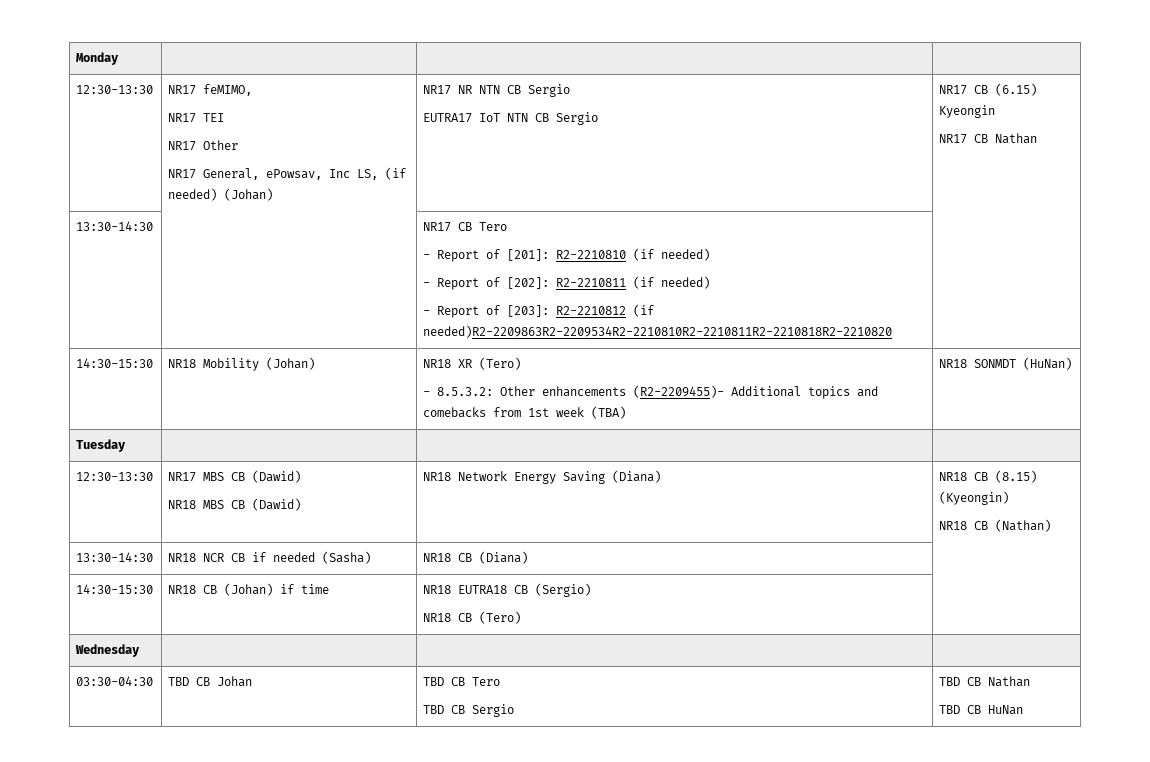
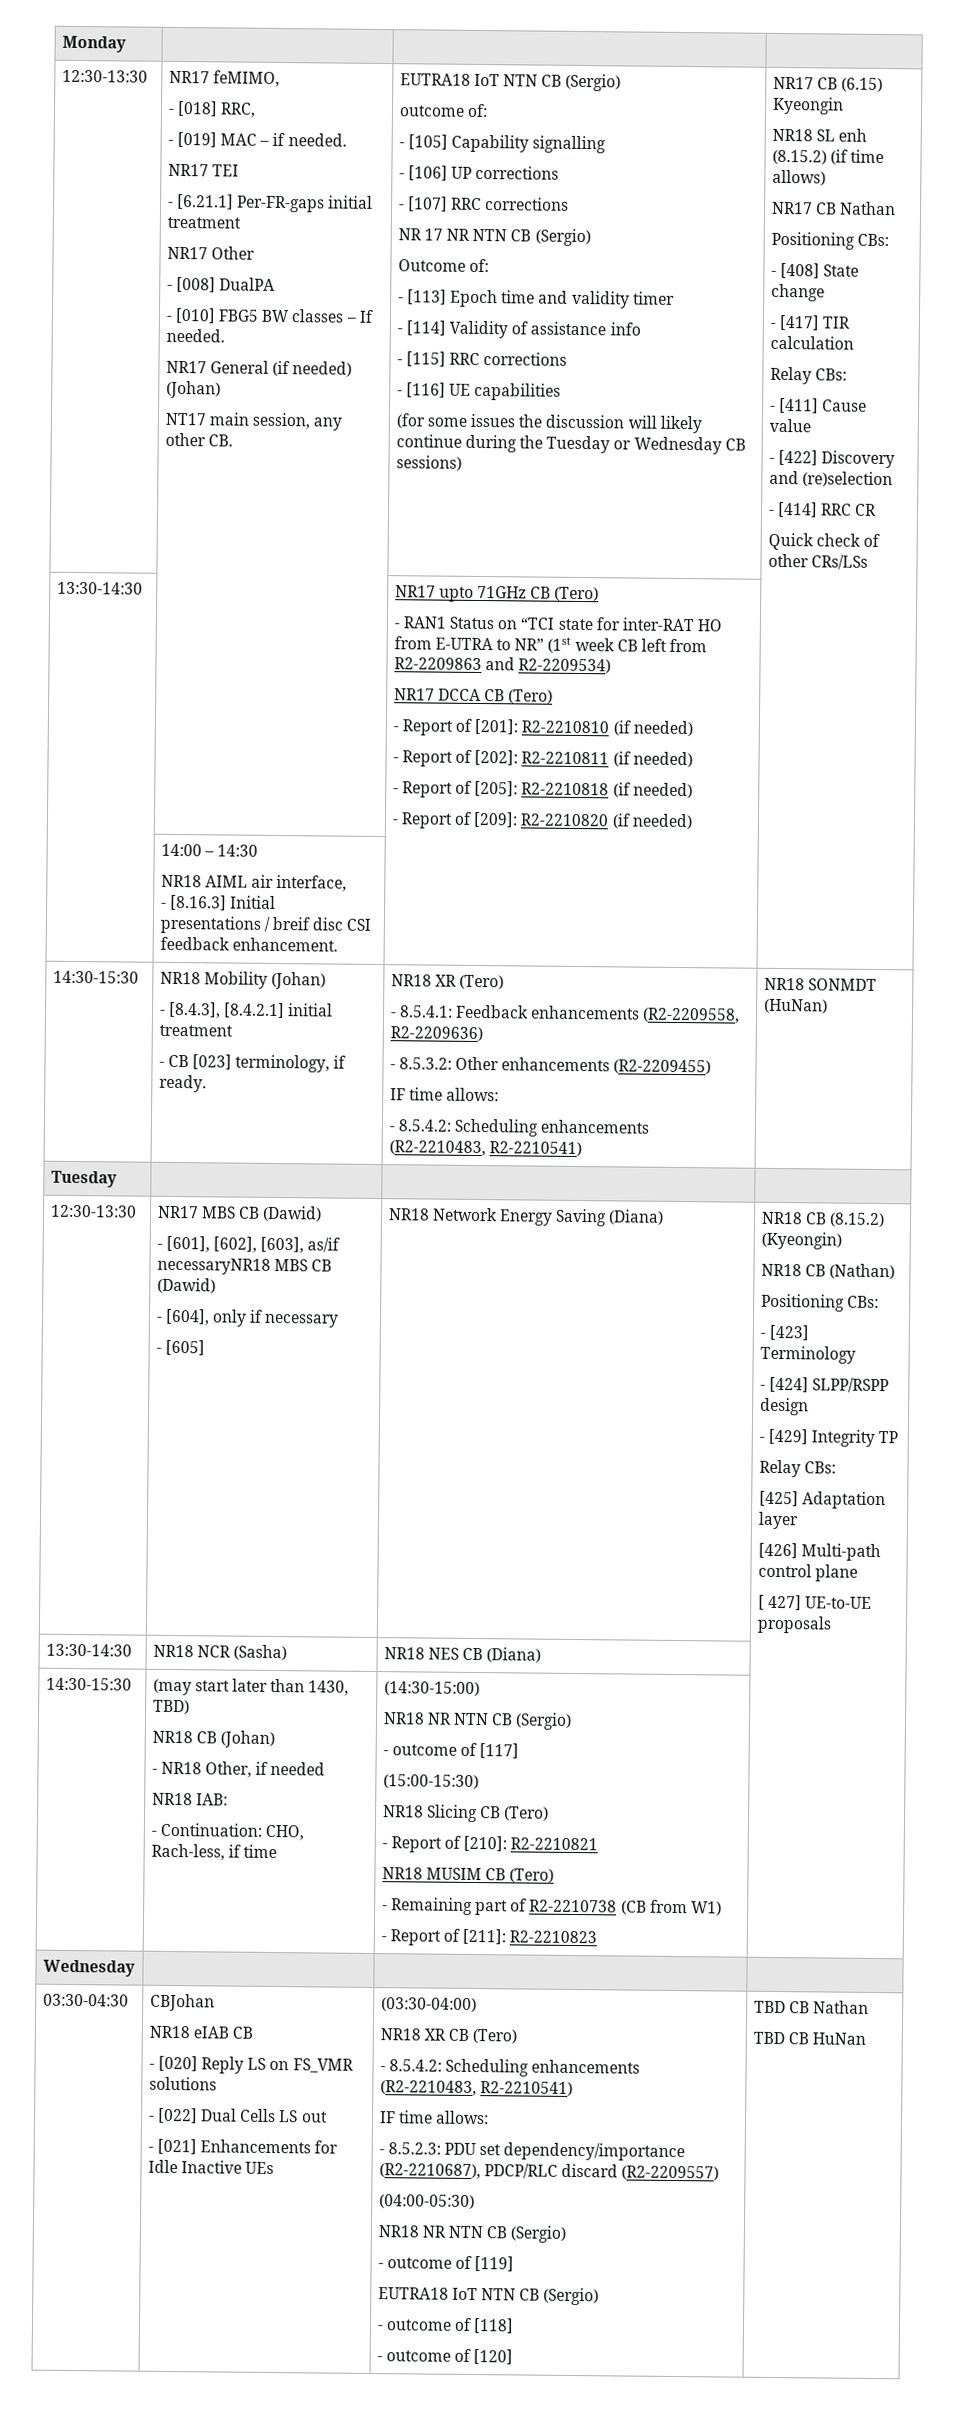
+ - [018] RRC,
+ - [019] MAC – if needed.
  NR17 TEI
+ - [6.21.1] Per-FR-gaps initial treatment
  NR17 Other
- NR17 General, ePowsav, Inc LS, (if needed) (Johan) | NR17 NR NTN CB Sergio
- EUTRA17 IoT NTN CB Sergio | NR17 CB (6.15) Kyeongin
+ - [008] DualPA
+ - [010] FBG5 BW classes – If needed.
+ NR17 General (if needed) (Johan)
+ NT17 main session, any other CB. | EUTRA18 IoT NTN CB (Sergio)
+ outcome of:
+ - [105] Capability signalling
+ - [106] UP corrections
+ - [107] RRC corrections
+ NR 17 NR NTN CB (Sergio)
+ Outcome of:
+ - [113] Epoch time and validity timer
+ - [114] Validity of assistance info
+ - [115] RRC corrections
+ - [116] UE capabilities
+ (for some issues the discussion will likely continue during the Tuesday or Wednesday CB sessions) | NR17 CB (6.15) Kyeongin
+ NR18 SL enh (8.15.2) (if time allows)
  NR17 CB Nathan
- 13:30-14:30 | | NR17 CB Tero
+ Positioning CBs:
+ - [408] State change
+ - [417] TIR calculation
+ Relay CBs:
+ - [411] Cause value
+ - [422] Discovery and (re)selection
+ - [414] RRC CR
+ Quick check of other CRs/LSs
+ 13:30-14:30 | | NR17 upto 71GHz CB (Tero)
+ - RAN1 Status on “TCI state for inter-RAT HO from E-UTRA to NR” (1st week CB left from R2-2209863 and R2-2209534)
+ NR17 DCCA CB (Tero)
  - Report of [201]: R2-2210810 (if needed)
  - Report of [202]: R2-2210811 (if needed)
- - Report of [203]: R2-2210812 (if needed)R2-2209863R2-2209534R2-2210810R2-2210811R2-2210818R2-2210820 |
- 14:30-15:30 | NR18 Mobility (Johan) | NR18 XR (Tero)
- - 8.5.3.2: Other enhancements (R2-2209455)- Additional topics and comebacks from 1st week (TBA) | NR18 SONMDT (HuNan)
+ - Report of [205]: R2-2210818 (if needed)
+ - Report of [209]: R2-2210820 (if needed) |
+ | 14:00 – 14:30
+ NR18 AIML air interface,
+ - [8.16.3] Initial presentations / breif disc CSI feedback enhancement. | |
+ 14:30-15:30 | NR18 Mobility (Johan)
+ - [8.4.3], [8.4.2.1] initial treatment
+ - CB [023] terminology, if ready. | NR18 XR (Tero)
+ - 8.5.4.1: Feedback enhancements (R2-2209558, R2-2209636)
+ - 8.5.3.2: Other enhancements (R2-2209455)
+ IF time allows:
+ - 8.5.4.2: Scheduling enhancements (R2-2210483, R2-2210541) | NR18 SONMDT (HuNan)
- NR18 MBS CB (Dawid)
+ - [601], [602], [603], as/if necessaryNR18 MBS CB (Dawid)
+ - [604], only if necessary
+ - [605]
- NR18 CB (8.15) (Kyeongin)
+ NR18 CB (8.15.2) (Kyeongin)
  NR18 CB (Nathan)
+ Positioning CBs:
+ - [423] Terminology
+ - [424] SLPP/RSPP design
+ - [429] Integrity TP
+ Relay CBs:
+ [425] Adaptation layer
+ [426] Multi-path control plane
+ [ 427] UE-to-UE proposals
- 13:30-14:30 | NR18 NCR CB if needed (Sasha) | NR18 CB (Diana) |
+ 13:30-14:30 | NR18 NCR (Sasha) | NR18 NES CB (Diana) |
- NR18 CB (Johan) if time | NR18 EUTRA18 CB (Sergio)
- NR18 CB (Tero) |
+ (may start later than 1430, TBD)
+ NR18 CB (Johan)
+ - NR18 Other, if needed
+ NR18 IAB:
+ - Continuation: CHO, Rach-less, if time | (14:30-15:00)
+ NR18 NR NTN CB (Sergio)
+ - outcome of [117]
+ (15:00-15:30)
+ NR18 Slicing CB (Tero)
+ - Report of [210]: R2-2210821
+ NR18 MUSIM CB (Tero)
+ - Remaining part of R2-2210738 (CB from W1)
+ - Report of [211]: R2-2210823 |
  Wednesday | | |
- 03:30-04:30 | TBD CB Johan | TBD CB Tero
- TBD CB Sergio | TBD CB Nathan
+ 03:30-04:30 | CBJohan
+ NR18 eIAB CB
+ - [020] Reply LS on FS_VMR solutions
+ - [022] Dual Cells LS out
+ - [021] Enhancements for Idle Inactive UEs | (03:30-04:00)
+ NR18 XR CB (Tero)
+ - 8.5.4.2: Scheduling enhancements (R2-2210483, R2-2210541)
+ IF time allows:
+ - 8.5.2.3: PDU set dependency/importance (R2-2210687), PDCP/RLC discard (R2-2209557)
+ (04:00-05:30)
+ NR18 NR NTN CB (Sergio)
+ - outcome of [119]
+ EUTRA18 IoT NTN CB (Sergio)
+ - outcome of [118]
+ - outcome of [120] | TBD CB Nathan

